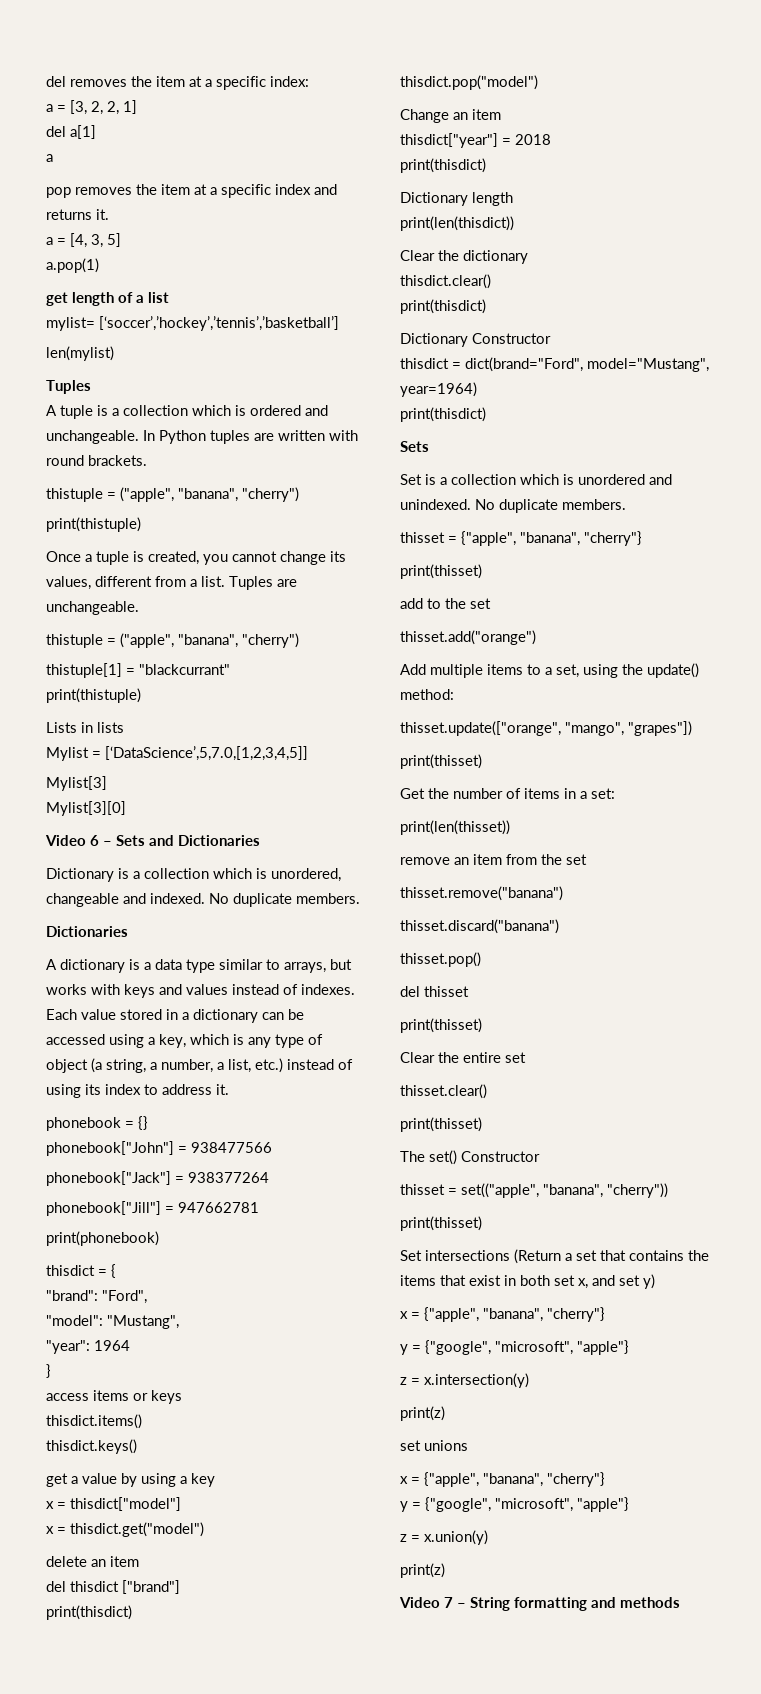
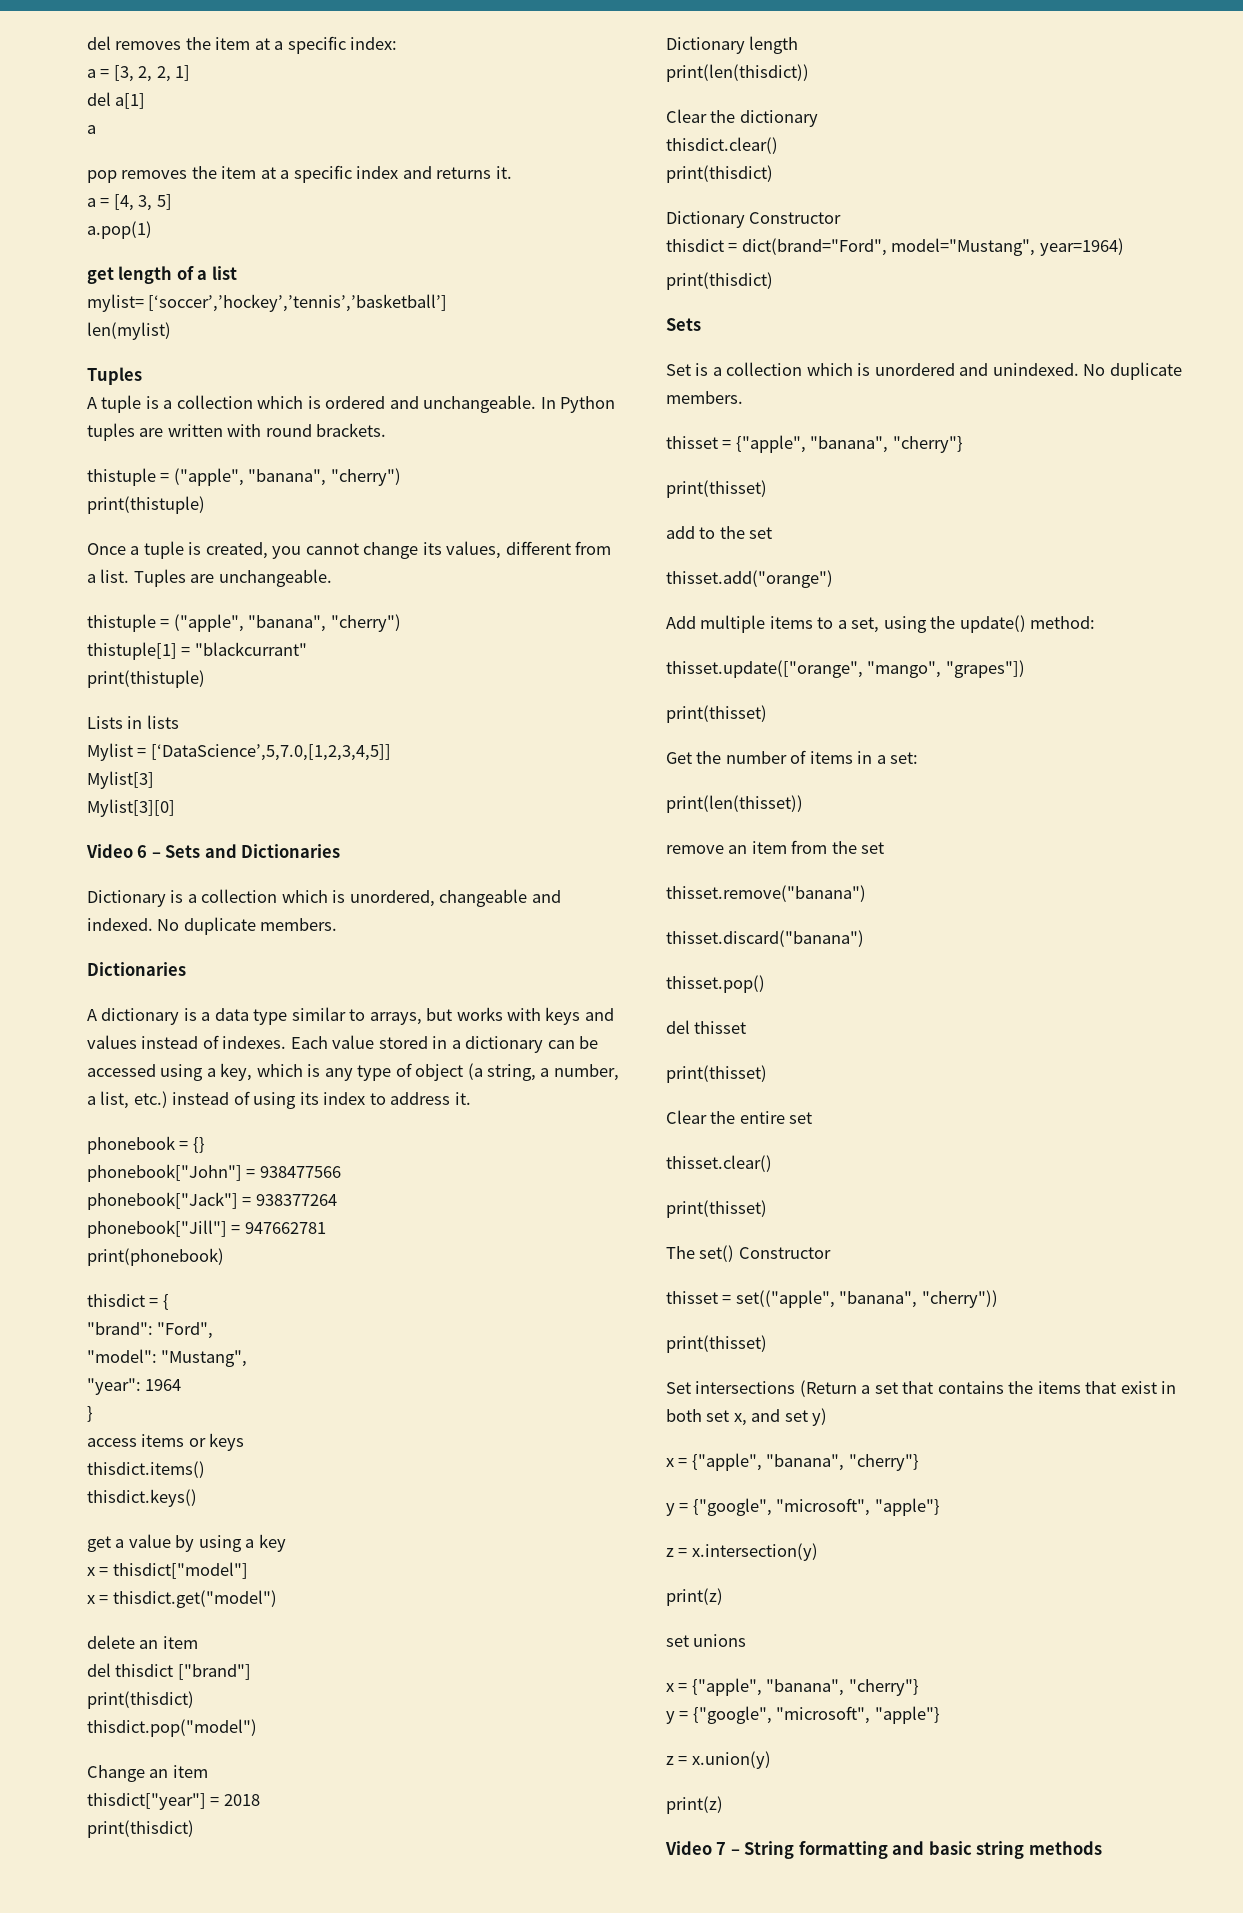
- Video 7 – String formatting and methods
+ Video 7 – String formatting and basic string methods

